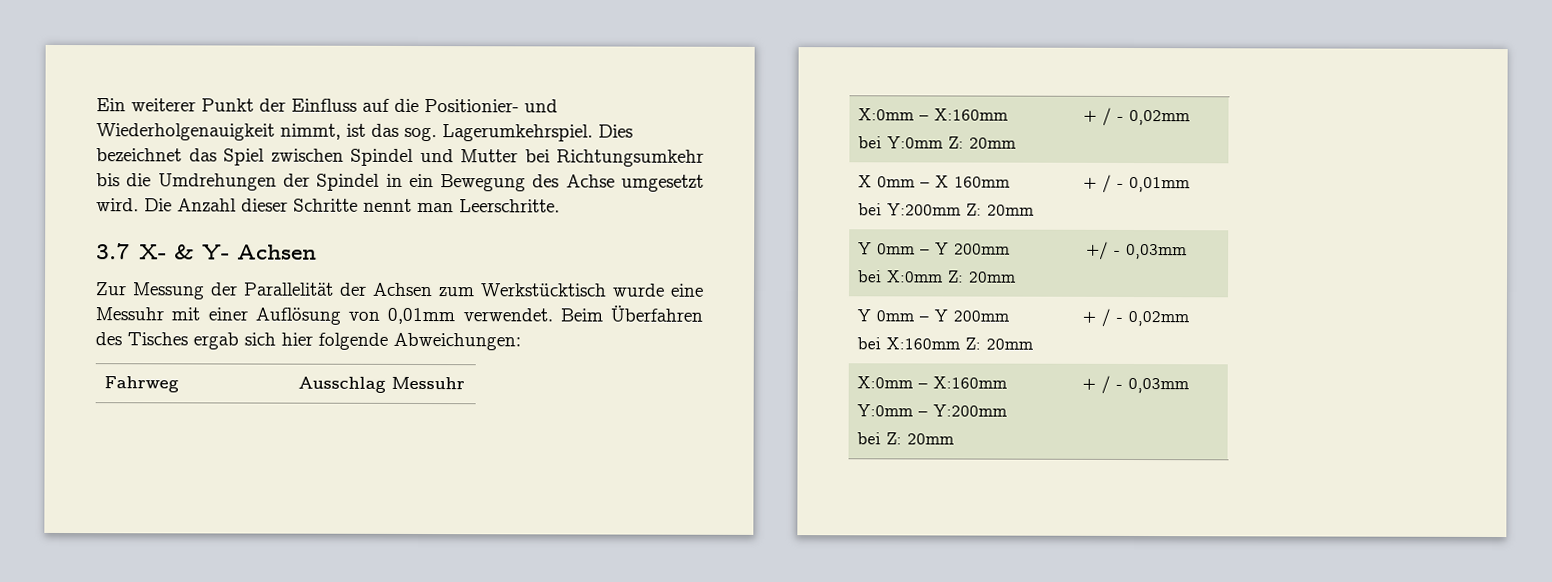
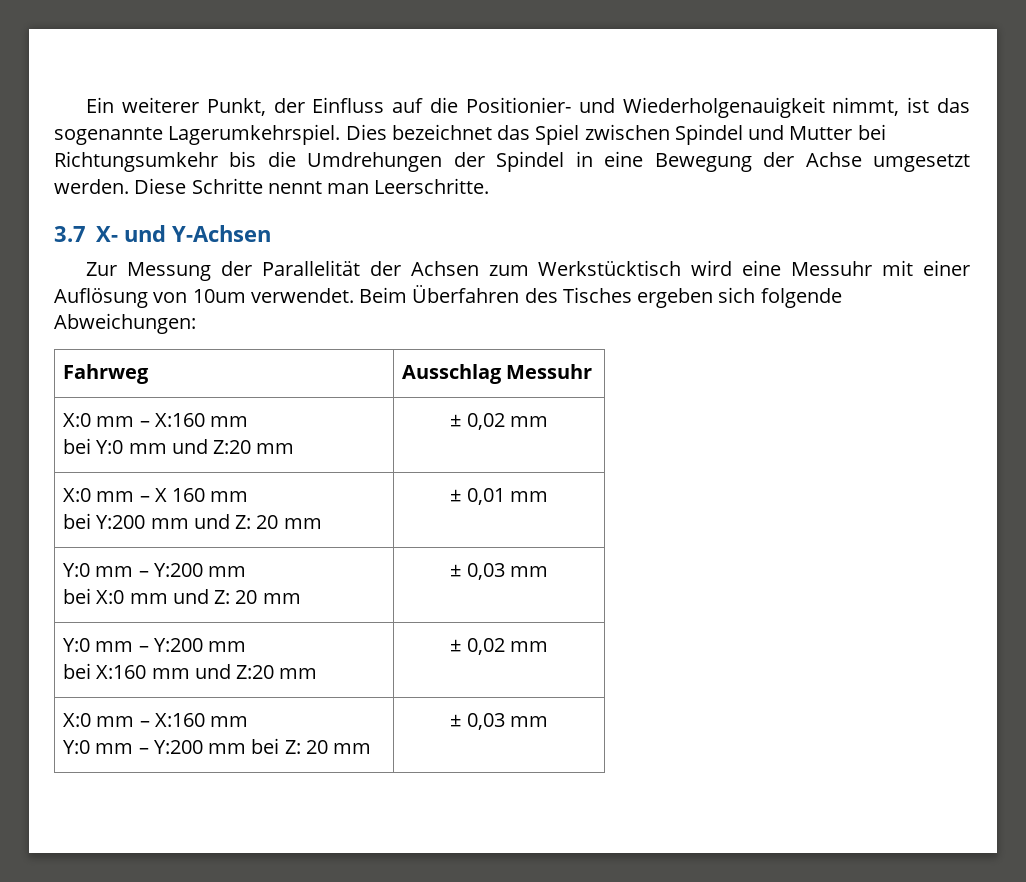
- Ein weiterer Punkt der Einfluss auf die Positionier- und Wiederholgenauigkeit nimmt, ist das sog. Lagerumkehrspiel.
+ Ein weiterer Punkt, der Einfluss auf die Positionier- und Wiederholgenauigkeit nimmt, ist das sogenannte Lagerumkehrspiel.
- Dies bezeichnet das Spiel zwischen Spindel und Mutter bei Richtungsumkehr bis die Umdrehungen der Spindel in ein Bewegung des Achse umgesetzt wird. Die Anzahl dieser Schritte nennt man Leerschritte.
+ Dies bezeichnet das Spiel zwischen Spindel und Mutter bei Richtungsumkehr bis die Umdrehungen der Spindel in eine Bewegung der Achse umgesetzt werden. Diese Schritte nennt man Leerschritte.
- 3.7 X- & Y- Achsen
+ 3.7 X- und Y-Achsen
- Zur Messung der Parallelität der Achsen zum Werkstücktisch wurde eine Messuhr mit einer Auflösung von 0,01mm verwendet.
+ Zur Messung der Parallelität der Achsen zum Werkstücktisch wird eine Messuhr mit einer Auflösung von 10um verwendet.
- Beim Überfahren des Tisches ergab sich hier folgende Abweichungen:
+ Beim Überfahren des Tisches ergeben sich folgende Abweichungen:
  Fahrweg | Ausschlag Messuhr
- X:0mm – X:160mm
- bei Y:0mm Z: 20mm | + / - 0,02mm
- X 0mm – X 160mm
- bei Y:200mm Z: 20mm | + / - 0,01mm
- Y 0mm – Y 200mm
- bei X:0mm Z: 20mm | +/ - 0,03mm
- Y 0mm – Y 200mm
- bei X:160mm Z: 20mm | + / - 0,02mm
- X:0mm – X:160mm
- Y:0mm – Y:200mm
- bei Z: 20mm | + / - 0,03mm
+ X:0 mm – X:160 mm
+ bei Y:0 mm und Z:20 mm | ± 0,02 mm
+ X:0 mm – X 160 mm
+ bei Y:200 mm und Z: 20 mm | ± 0,01 mm
+ Y:0 mm – Y:200 mm
+ bei X:0 mm und Z: 20 mm | ± 0,03 mm
+ Y:0 mm – Y:200 mm
+ bei X:160 mm und Z:20 mm | ± 0,02 mm
+ X:0 mm – X:160 mm
+ Y:0 mm – Y:200 mm bei Z: 20 mm | ± 0,03 mm

